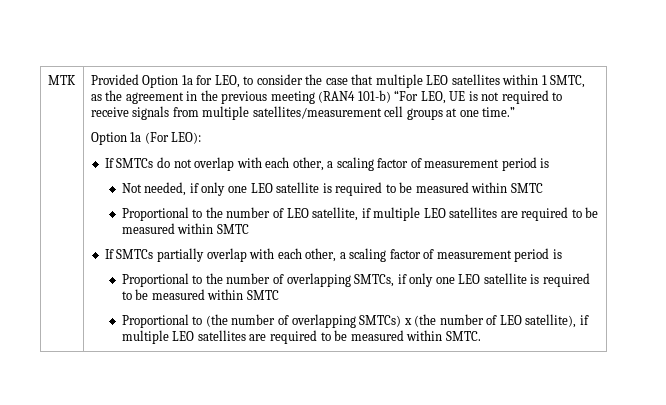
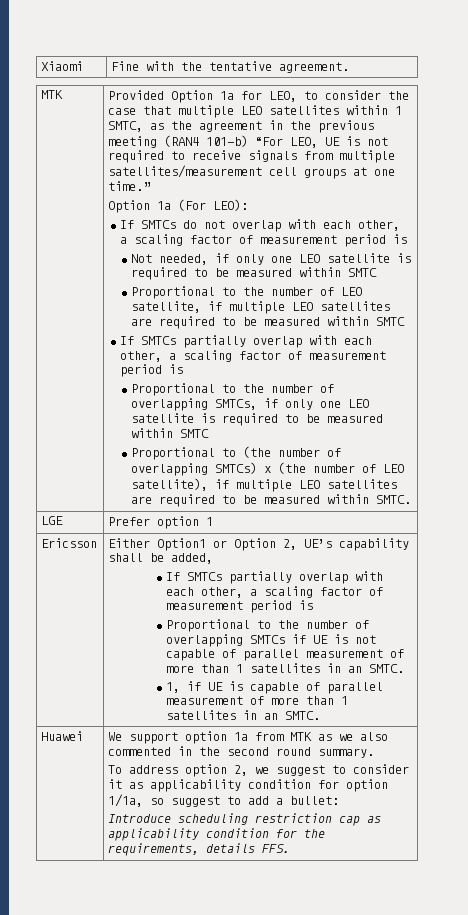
+ Xiaomi | Fine with the tentative agreement.
+ LGE | Prefer option 1
+ Ericsson | Either Option1 or Option 2, UE’s capability shall be added,
+ If SMTCs partially overlap with each other, a scaling factor of measurement period is
+ Proportional to the number of overlapping SMTCs if UE is not capable of parallel measurement of more than 1 satellites in an SMTC.
+ 1, if UE is capable of parallel measurement of more than 1 satellites in an SMTC.
+ Huawei | We support option 1a from MTK as we also commented in the second round summary.
+ To address option 2, we suggest to consider it as applicability condition for option 1/1a, so suggest to add a bullet:
+ Introduce scheduling restriction cap as applicability condition for the requirements, details FFS.

